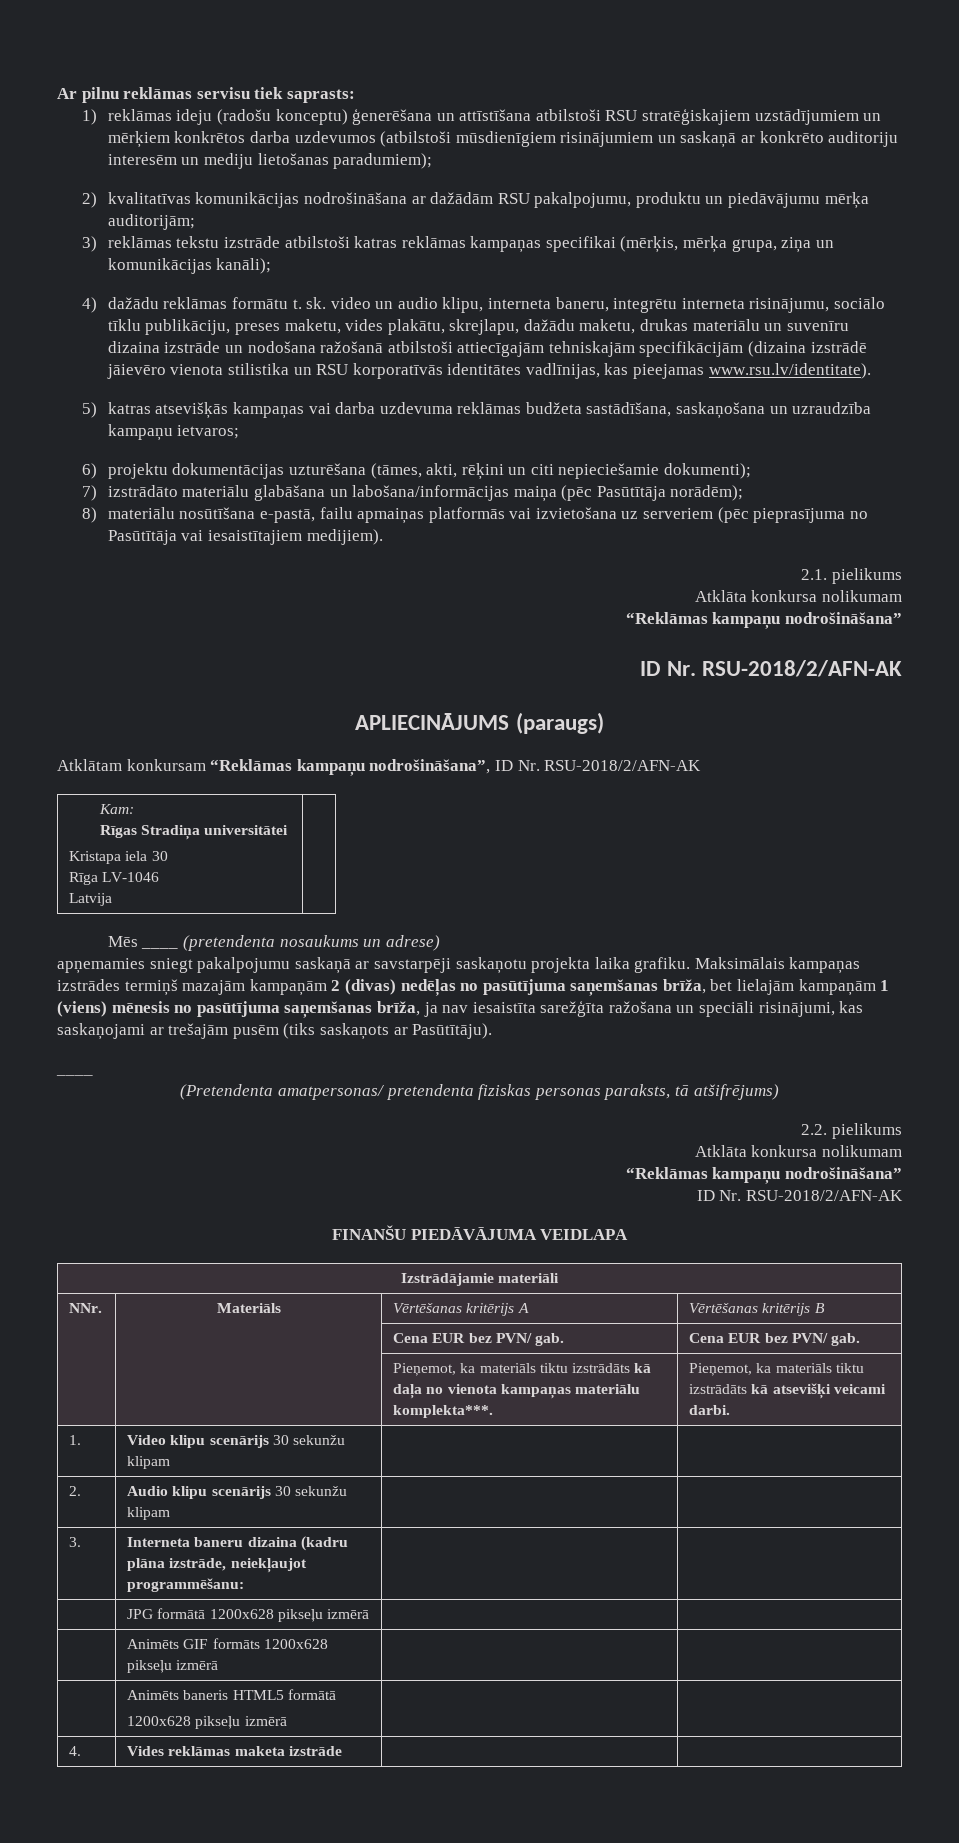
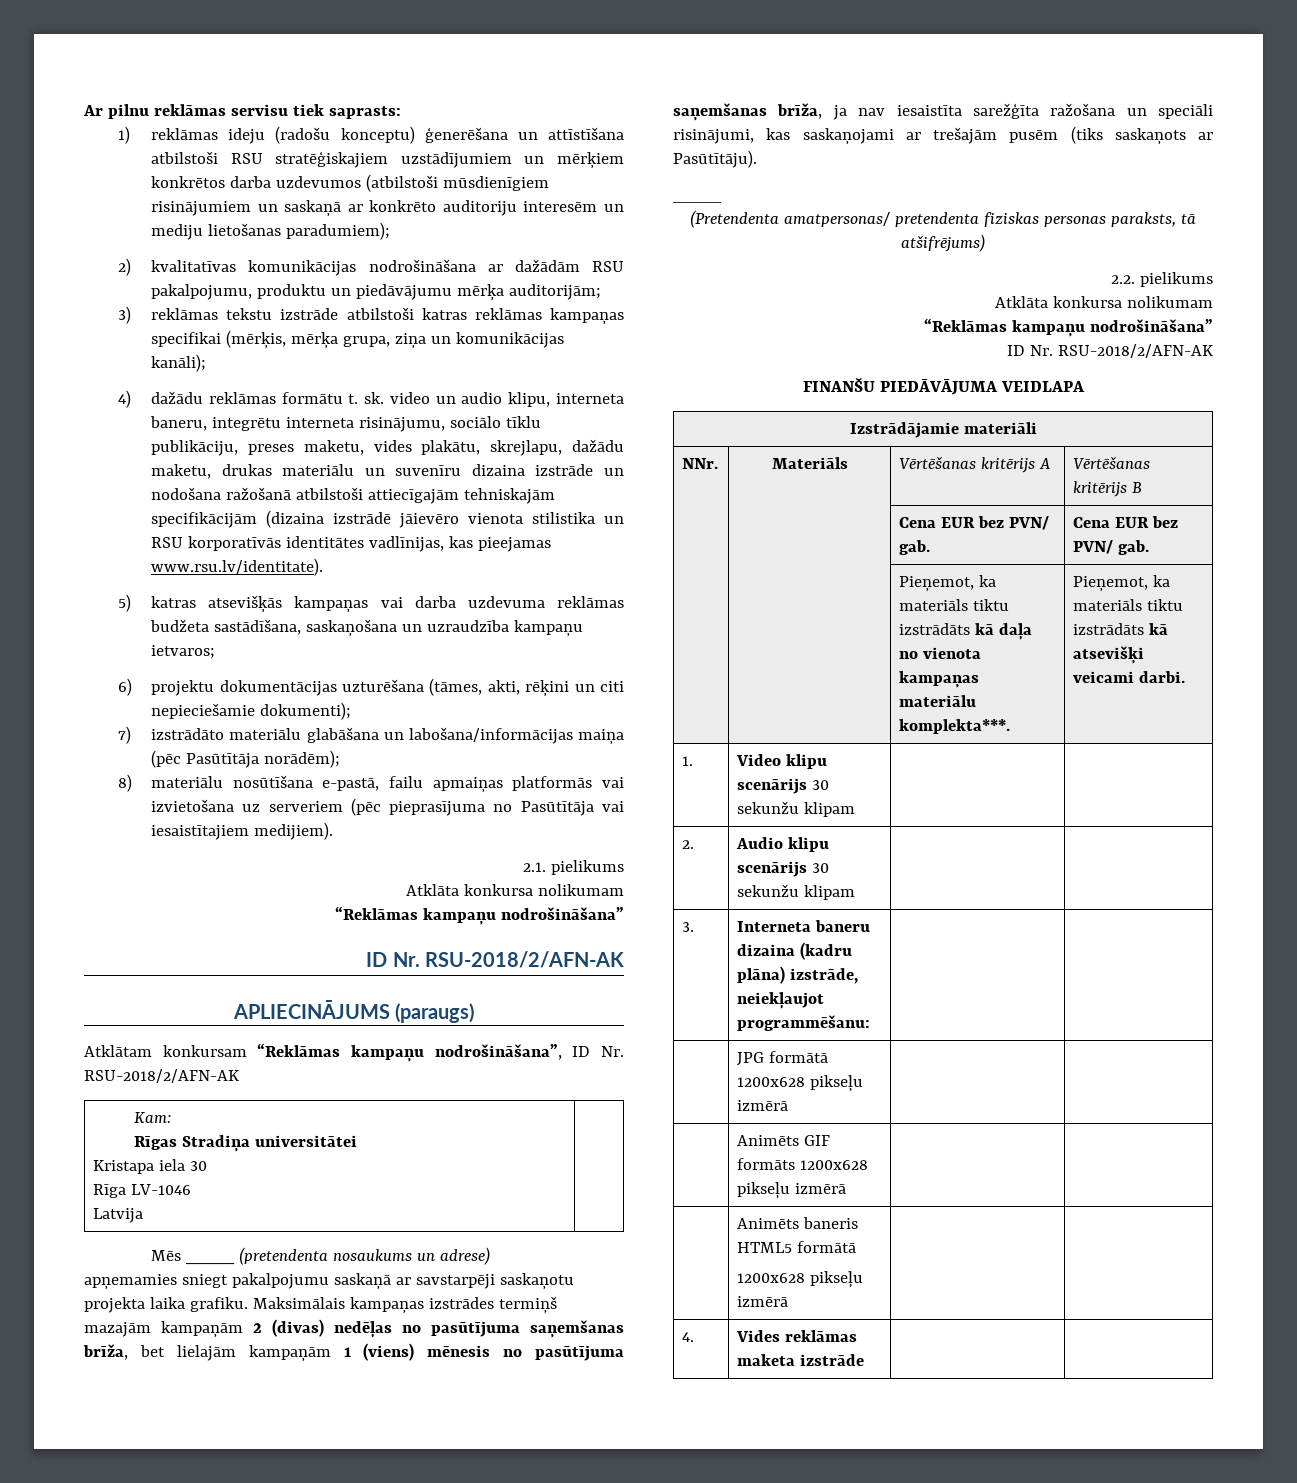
- 3. | Interneta baneru dizaina (kadru plāna izstrāde, neiekļaujot programmēšanu: | |
+ 3. | Interneta baneru dizaina (kadru plāna) izstrāde, neiekļaujot programmēšanu: | |

